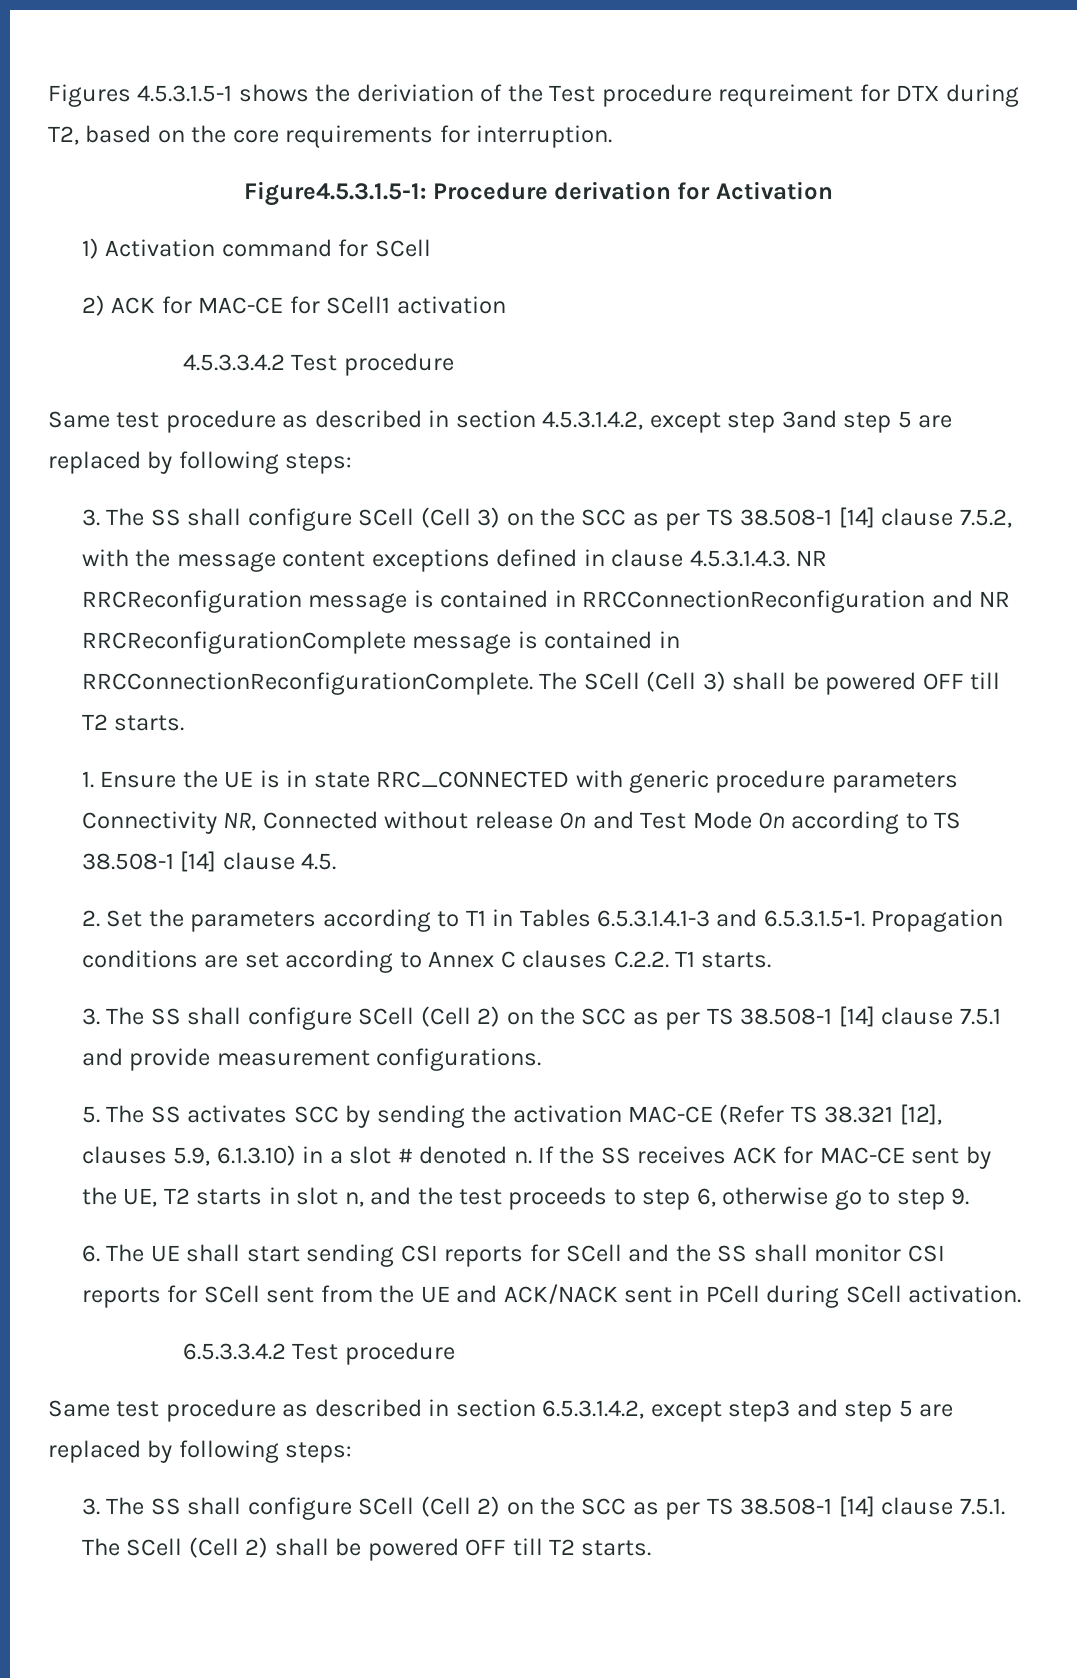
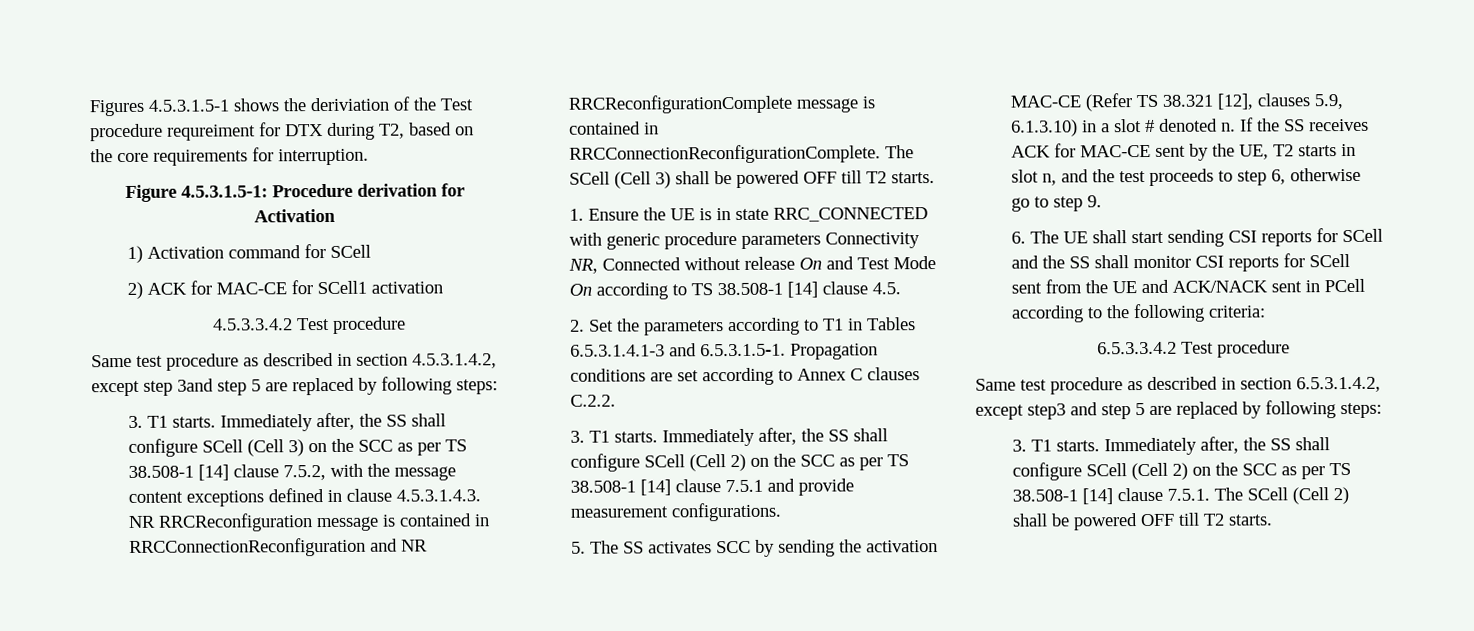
- Figure4.5.3.1.5-1: Procedure derivation for Activation
+ Figure 4.5.3.1.5-1: Procedure derivation for Activation
- 3. The SS shall configure SCell (Cell 3) on the SCC as per TS 38.508-1 [14] clause 7.5.2, with the message content exceptions defined in clause 4.5.3.1.4.3. NR RRCReconfiguration message is contained in RRCConnectionReconfiguration and NR RRCReconfigurationComplete message is contained in RRCConnectionReconfigurationComplete.
+ 3. T1 starts. Immediately after, the SS shall configure SCell (Cell 3) on the SCC as per TS 38.508-1 [14] clause 7.5.2, with the message content exceptions defined in clause 4.5.3.1.4.3. NR RRCReconfiguration message is contained in RRCConnectionReconfiguration and NR RRCReconfigurationComplete message is contained in RRCConnectionReconfigurationComplete.
- 2. Set the parameters according to T1 in Tables 6.5.3.1.4.1-3 and 6.5.3.1.5-1. Propagation conditions are set according to Annex C clauses C.2.2. T1 starts.
- 3. The SS shall configure SCell (Cell 2) on the SCC as per TS 38.508-1 [14] clause 7.5.1 and provide measurement configurations.
+ 2. Set the parameters according to T1 in Tables 6.5.3.1.4.1-3 and 6.5.3.1.5-1. Propagation conditions are set according to Annex C clauses C.2.2.
+ 3. T1 starts. Immediately after, the SS shall configure SCell (Cell 2) on the SCC as per TS 38.508-1 [14] clause 7.5.1 and provide measurement configurations.
- 6. The UE shall start sending CSI reports for SCell and the SS shall monitor CSI reports for SCell sent from the UE and ACK/NACK sent in PCell during SCell activation.
+ 6. The UE shall start sending CSI reports for SCell and the SS shall monitor CSI reports for SCell sent from the UE and ACK/NACK sent in PCell according to the following criteria:
- 3. The SS shall configure SCell (Cell 2) on the SCC as per TS 38.508-1 [14] clause 7.5.1. The SCell (Cell 2) shall be powered OFF till T2 starts.
+ 3. T1 starts. Immediately after, the SS shall configure SCell (Cell 2) on the SCC as per TS 38.508-1 [14] clause 7.5.1. The SCell (Cell 2) shall be powered OFF till T2 starts.

